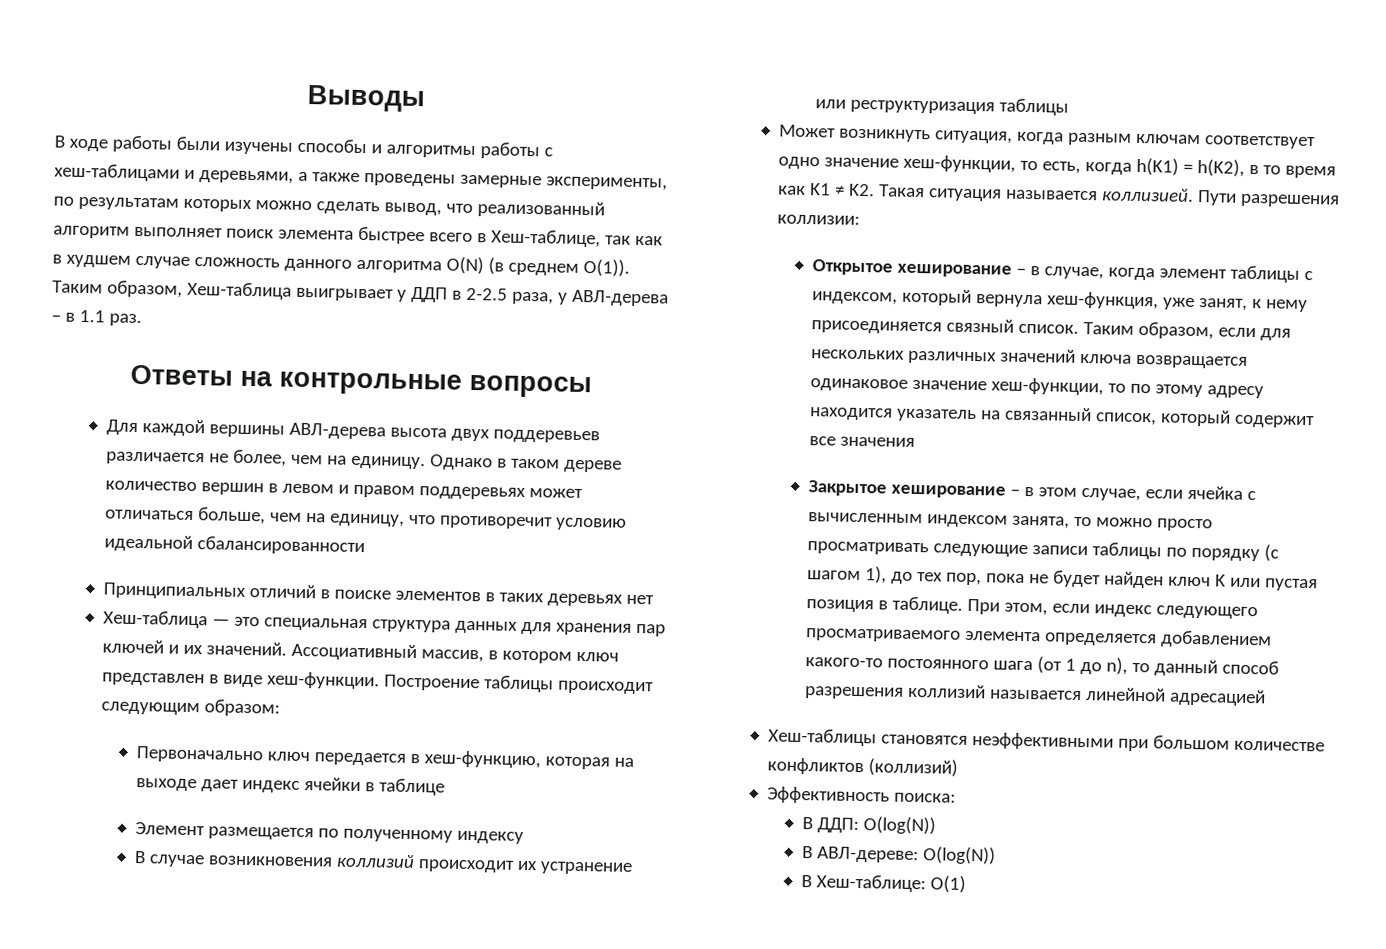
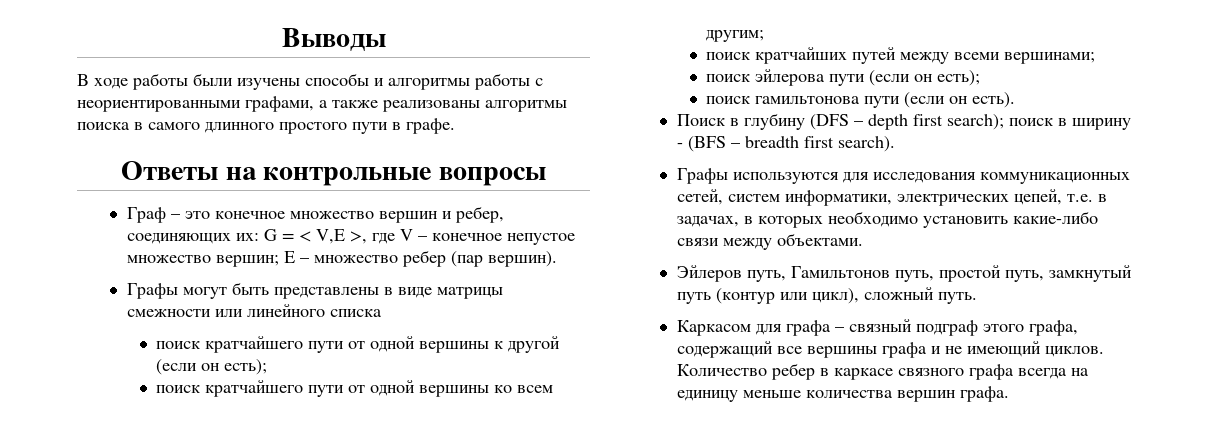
- В ходе работы были изучены способы и алгоритмы работы с хеш-таблицами и деревьями, а также проведены замерные эксперименты, по результатам которых можно сделать вывод, что реализованный алгоритм выполняет поиск элемента быстрее всего в Хеш-таблице, так как в худшем случае сложность данного алгоритма O(N) (в среднем O(1)). Таким образом, Хеш-таблица выигрывает у ДДП в 2-2.5 раза, у АВЛ-дерева – в 1.1 раз.
+ В ходе работы были изучены способы и алгоритмы работы с неориентированными графами, а также реализованы алгоритмы поиска в самого длинного простого пути в графе.
  Ответы на контрольные вопросы
- Для каждой вершины АВЛ-дерева высота двух поддеревьев различается не более, чем на единицу. Однако в таком дереве количество вершин в левом и правом поддеревьях может отличаться больше, чем на единицу, что противоречит условию идеальной сбалансированности
- Принципиальных отличий в поиске элементов в таких деревьях нет
- Хеш-таблица — это специальная структура данных для хранения пар ключей и их значений. Ассоциативный массив, в котором ключ представлен в виде хеш-функции. Построение таблицы происходит следующим образом:
- Первоначально ключ передается в хеш-функцию, которая на выходе дает индекс ячейки в таблице
- Элемент размещается по полученному индексу
- В случае возникновения коллизий происходит их устранение или реструктуризация таблицы
- Может возникнуть ситуация, когда разным ключам соответствует одно значение хеш-функции, то есть, когда h(K1) = h(K2), в то время как K1 ≠ K2. Такая ситуация называется коллизией. Пути разрешения коллизии:
- Открытое хеширование – в случае, когда элемент таблицы с индексом, который вернула хеш-функция, уже занят, к нему присоединяется связный список. Таким образом, если для нескольких различных значений ключа возвращается одинаковое значение хеш-функции, то по этому адресу находится указатель на связанный список, который содержит все значения
- Закрытое хеширование – в этом случае, если ячейка с вычисленным индексом занята, то можно просто просматривать следующие записи таблицы по порядку (с шагом 1), до тех пор, пока не будет найден ключ K или пустая позиция в таблице. При этом, если индекс следующего просматриваемого элемента определяется добавлением какого-то постоянного шага (от 1 до n), то данный способ разрешения коллизий называется линейной адресацией
- Хеш-таблицы становятся неэффективными при большом количестве конфликтов (коллизий)
- Эффективность поиска:
- В ДДП: O(log(N))
- В АВЛ-дереве: O(log(N))
- В Хеш-таблице: O(1)
+ Граф – это конечное множество вершин и ребер, соединяющих их: G = < V,E >, где V – конечное непустое множество вершин; Е – множество ребер (пар вершин).
+ Графы могут быть представлены в виде матрицы смежности или линейного списка
+ поиск кратчайшего пути от одной вершины к другой (если он есть);
+ поиск кратчайшего пути от одной вершины ко всем другим;
+ поиск кратчайших путей между всеми вершинами;
+ поиск эйлерова пути (если он есть);
+ поиск гамильтонова пути (если он есть).
+ Поиск в глубину (DFS – depth first search); поиск в ширину - (BFS – breadth first search).
+ Графы используются для исследования коммуникационных сетей, систем информатики, электрических цепей, т.е. в задачах, в которых необходимо установить какие-либо связи между объектами.
+ Эйлеров путь, Гамильтонов путь, простой путь, замкнутый путь (контур или цикл), сложный путь.
+ Каркасом для графа – связный подграф этого графа, содержащий все вершины графа и не имеющий циклов. Количество ребер в каркасе связного графа всегда на единицу меньше количества вершин графа.

